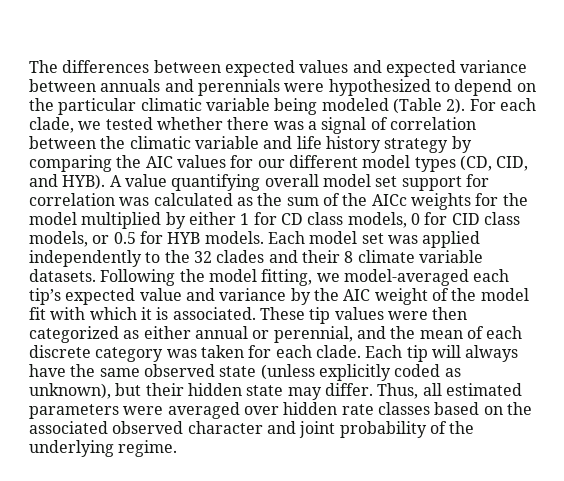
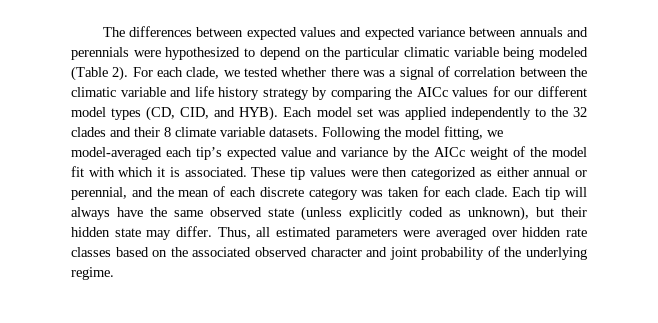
- For each clade, we tested whether there was a signal of correlation between the climatic variable and life history strategy by comparing the AIC values for our different model types (CD, CID, and HYB).
+ For each clade, we tested whether there was a signal of correlation between the climatic variable and life history strategy by comparing the AICc values for our different model types (CD, CID, and HYB).
- A value quantifying overall model set support for correlation was calculated as the sum of the AICc weights for the model multiplied by either 1 for CD class models, 0 for CID class models, or 0.5 for HYB models.
- Following the model fitting, we model-averaged each tip’s expected value and variance by the AIC weight of the model fit with which it is associated.
+ Following the model fitting, we model-averaged each tip’s expected value and variance by the AICc weight of the model fit with which it is associated.

